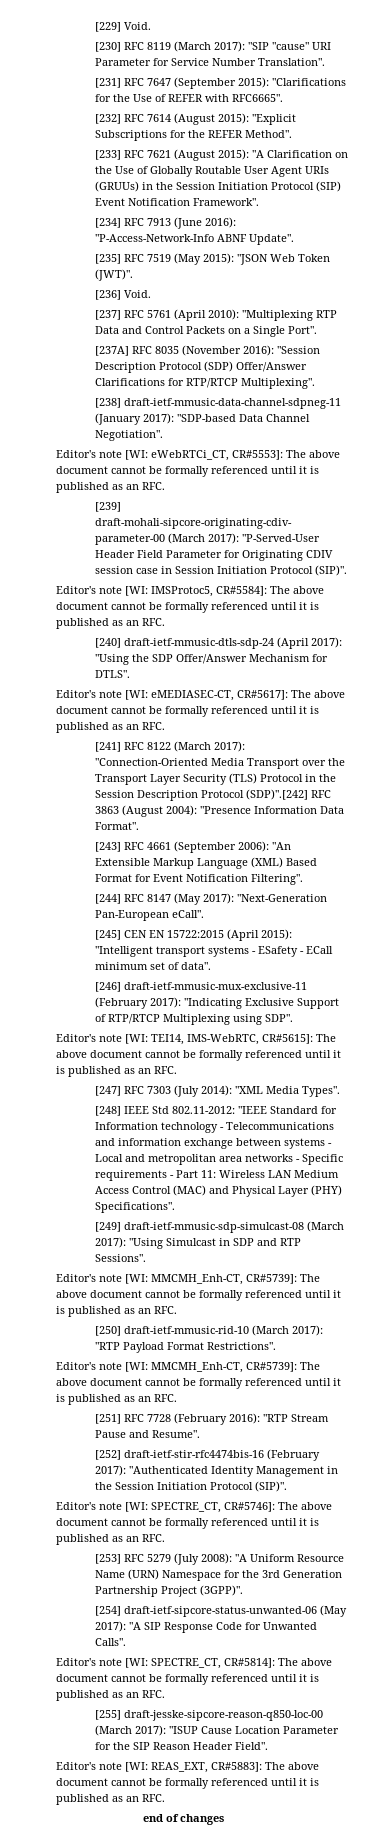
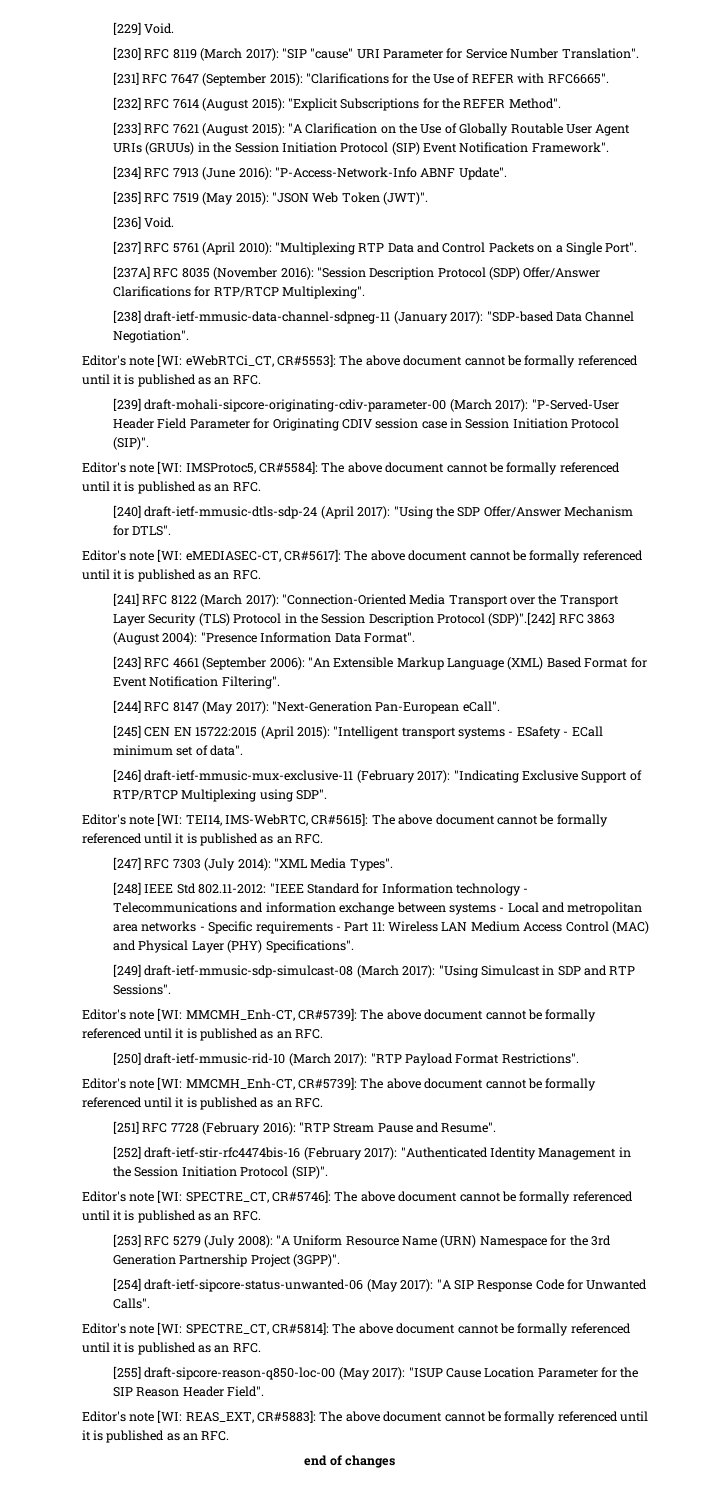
- [255] draft-jesske-sipcore-reason-q850-loc-00 (March 2017): "ISUP Cause Location Parameter for the SIP Reason Header Field".
+ [255] draft-sipcore-reason-q850-loc-00 (May 2017): "ISUP Cause Location Parameter for the SIP Reason Header Field".

